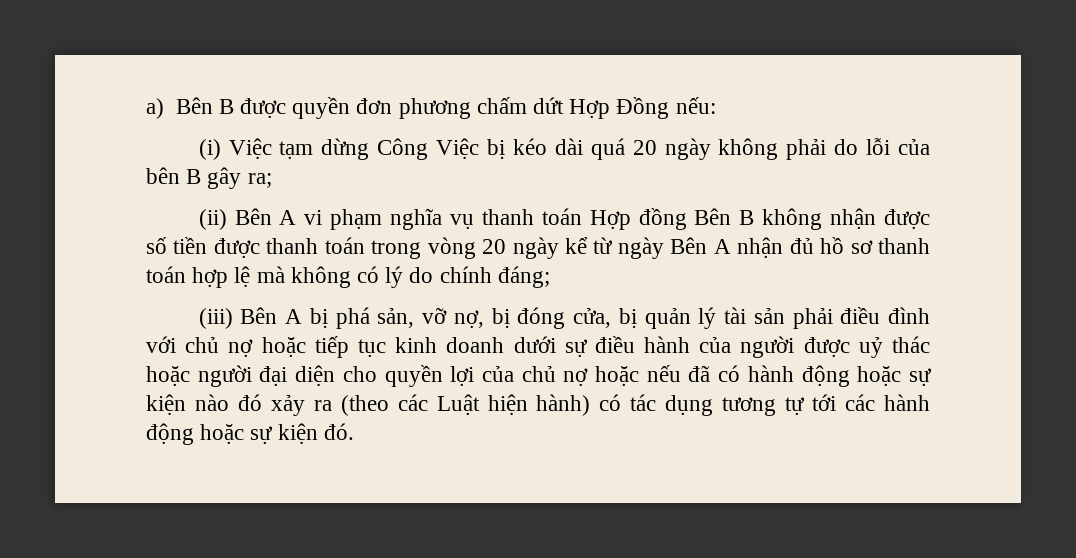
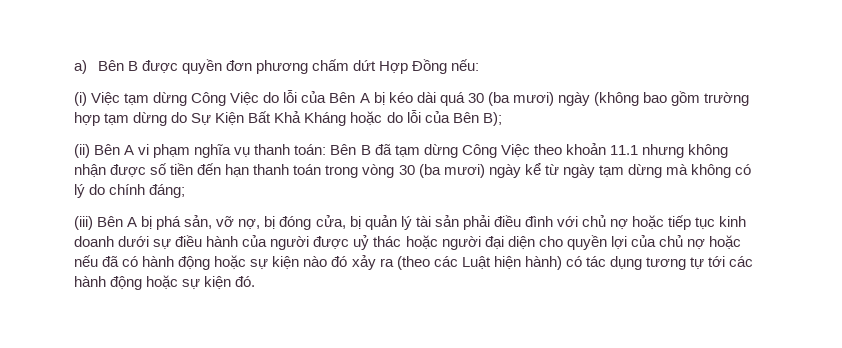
- (i) Việc tạm dừng Công Việc bị kéo dài quá 20 ngày không phải do lỗi của bên B gây ra;
+ (i) Việc tạm dừng Công Việc do lỗi của Bên A bị kéo dài quá 30 (ba mươi) ngày (không bao gồm trường hợp tạm dừng do Sự Kiện Bất Khả Kháng hoặc do lỗi của Bên B);
- (ii) Bên A vi phạm nghĩa vụ thanh toán Hợp đồng Bên B không nhận được số tiền được thanh toán trong vòng 20 ngày kể từ ngày Bên A nhận đủ hồ sơ thanh toán hợp lệ mà không có lý do chính đáng;
+ (ii) Bên A vi phạm nghĩa vụ thanh toán: Bên B đã tạm dừng Công Việc theo khoản 11.1 nhưng không nhận được số tiền đến hạn thanh toán trong vòng 30 (ba mươi) ngày kể từ ngày tạm dừng mà không có lý do chính đáng;

